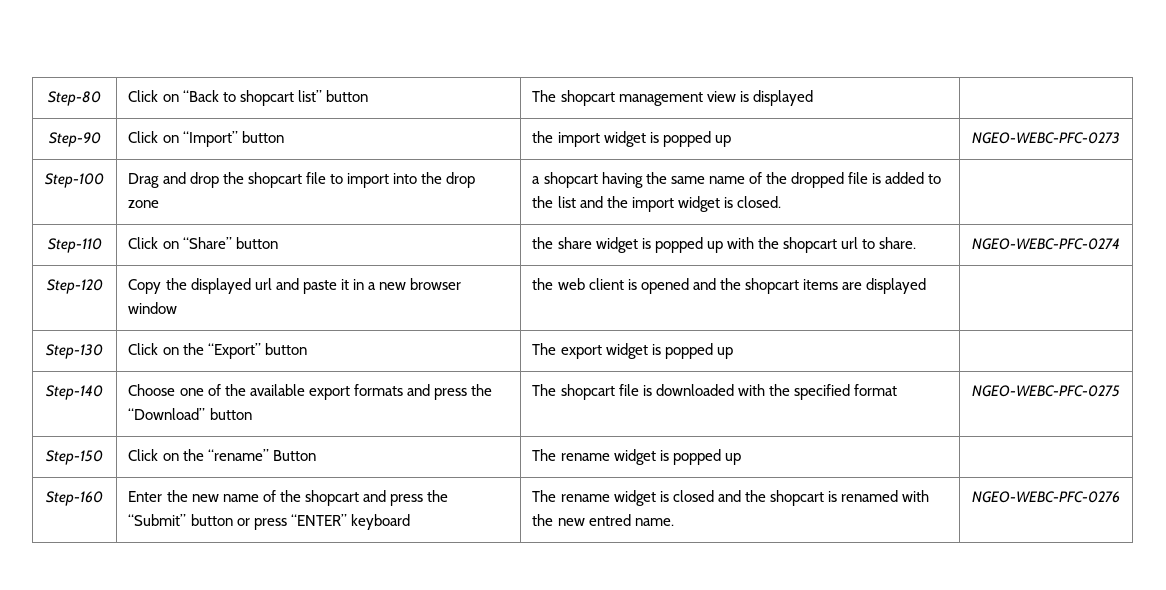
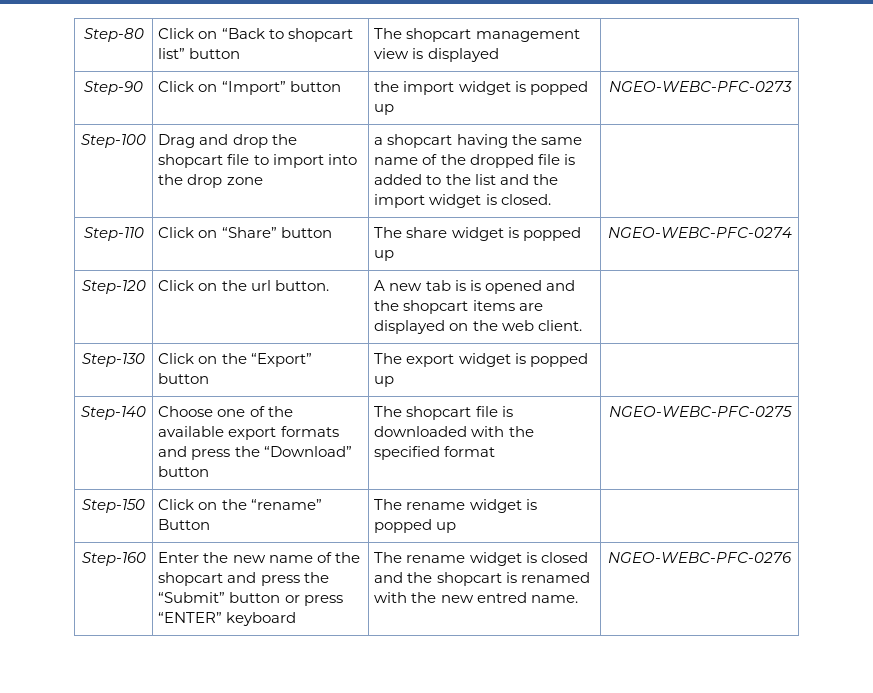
- Step-110 | Click on “Share” button | the share widget is popped up with the shopcart url to share. | NGEO-WEBC-PFC-0274
- Step-120 | Copy the displayed url and paste it in a new browser window | the web client is opened and the shopcart items are displayed |
+ Step-110 | Click on “Share” button | The share widget is popped up | NGEO-WEBC-PFC-0274
+ Step-120 | Click on the url button. | A new tab is is opened and the shopcart items are displayed on the web client. |

